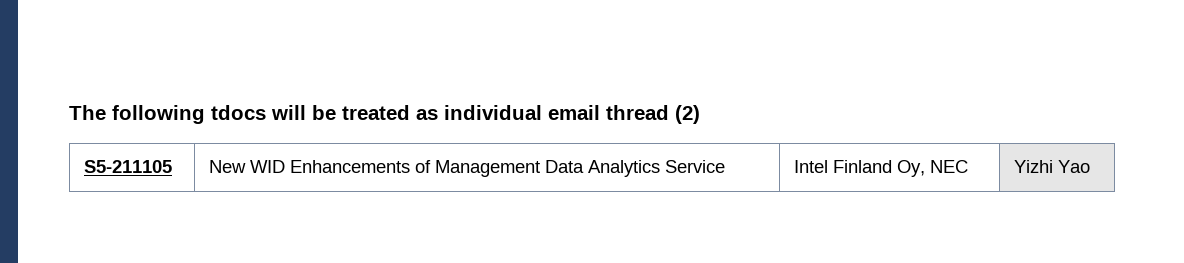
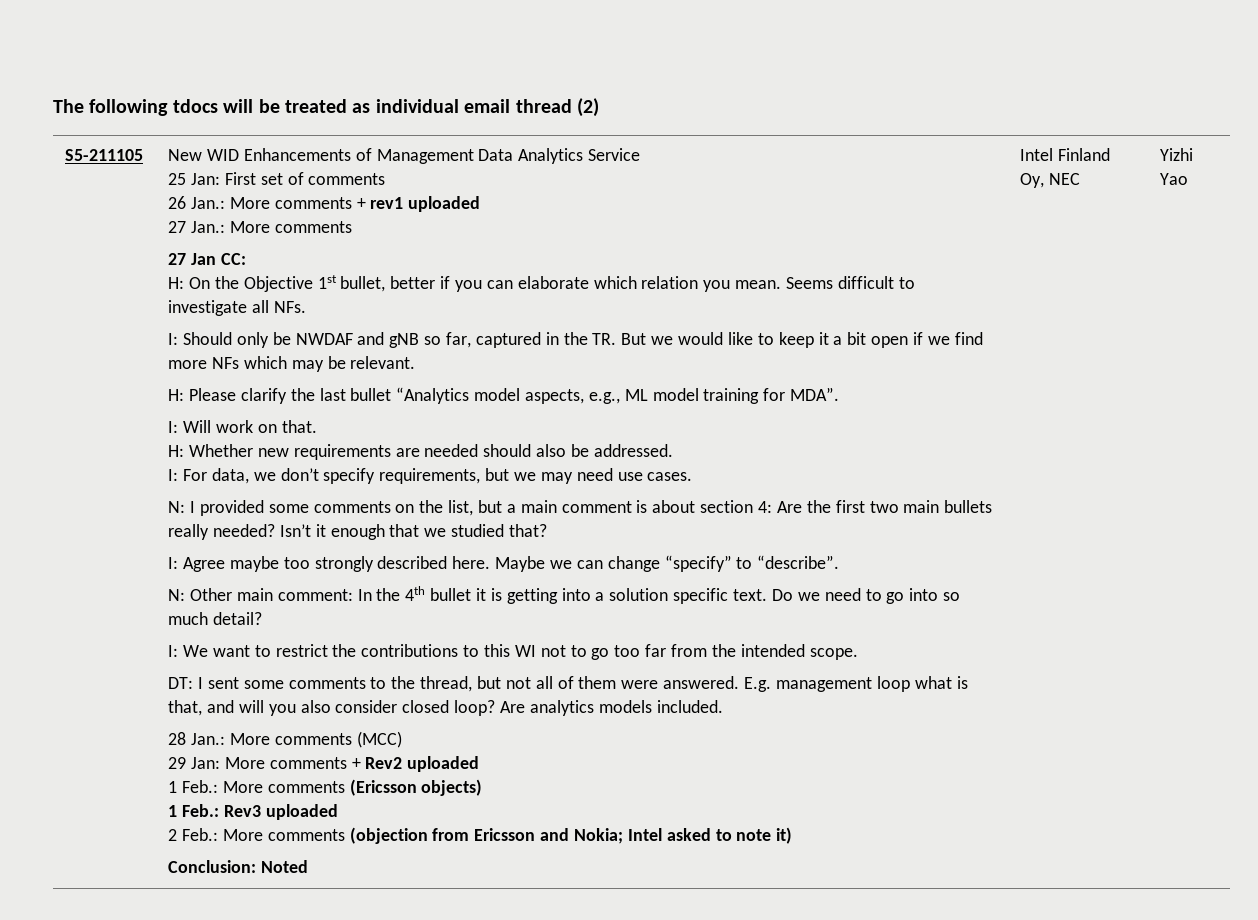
+ 25 Jan: First set of comments
+ 26 Jan.: More comments + rev1 uploaded
+ 27 Jan.: More comments
+ 27 Jan CC:
+ H: On the Objective 1st bullet, better if you can elaborate which relation you mean. Seems difficult to investigate all NFs.
+ I: Should only be NWDAF and gNB so far, captured in the TR. But we would like to keep it a bit open if we find more NFs which may be relevant.
+ H: Please clarify the last bullet “Analytics model aspects, e.g., ML model training for MDA”.
+ I: Will work on that.
+ H: Whether new requirements are needed should also be addressed.
+ I: For data, we don’t specify requirements, but we may need use cases.
+ N: I provided some comments on the list, but a main comment is about section 4: Are the first two main bullets really needed? Isn’t it enough that we studied that?
+ I: Agree maybe too strongly described here. Maybe we can change “specify” to “describe”.
+ N: Other main comment: In the 4th bullet it is getting into a solution specific text. Do we need to go into so much detail?
+ I: We want to restrict the contributions to this WI not to go too far from the intended scope.
+ DT: I sent some comments to the thread, but not all of them were answered. E.g. management loop what is that, and will you also consider closed loop? Are analytics models included.
+ 28 Jan.: More comments (MCC)
+ 29 Jan: More comments + Rev2 uploaded
+ 1 Feb.: More comments (Ericsson objects)
+ 1 Feb.: Rev3 uploaded
+ 2 Feb.: More comments (objection from Ericsson and Nokia; Intel asked to note it)
+ Conclusion: Noted

